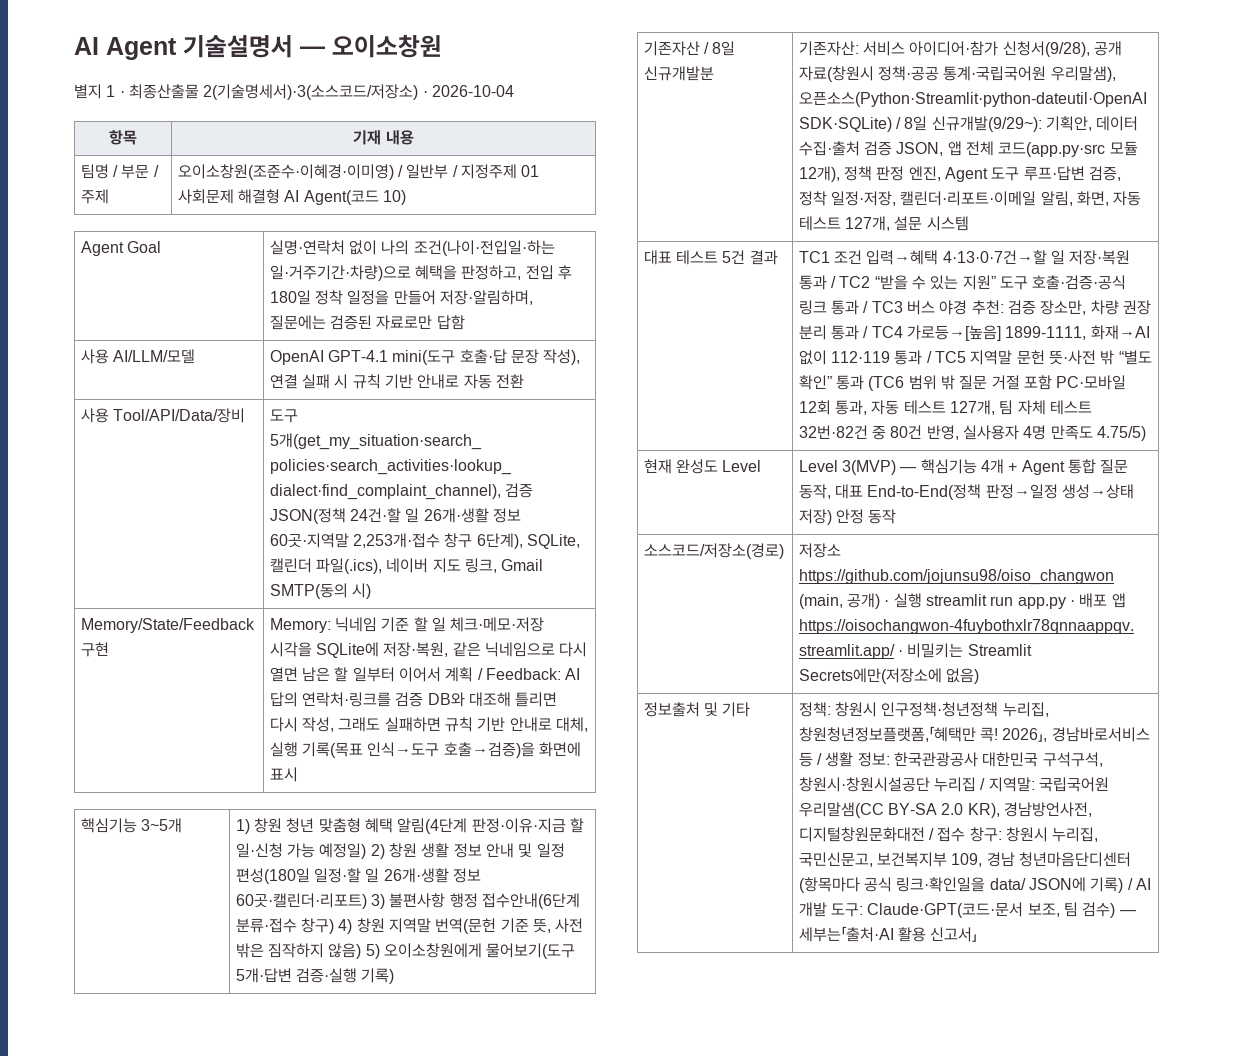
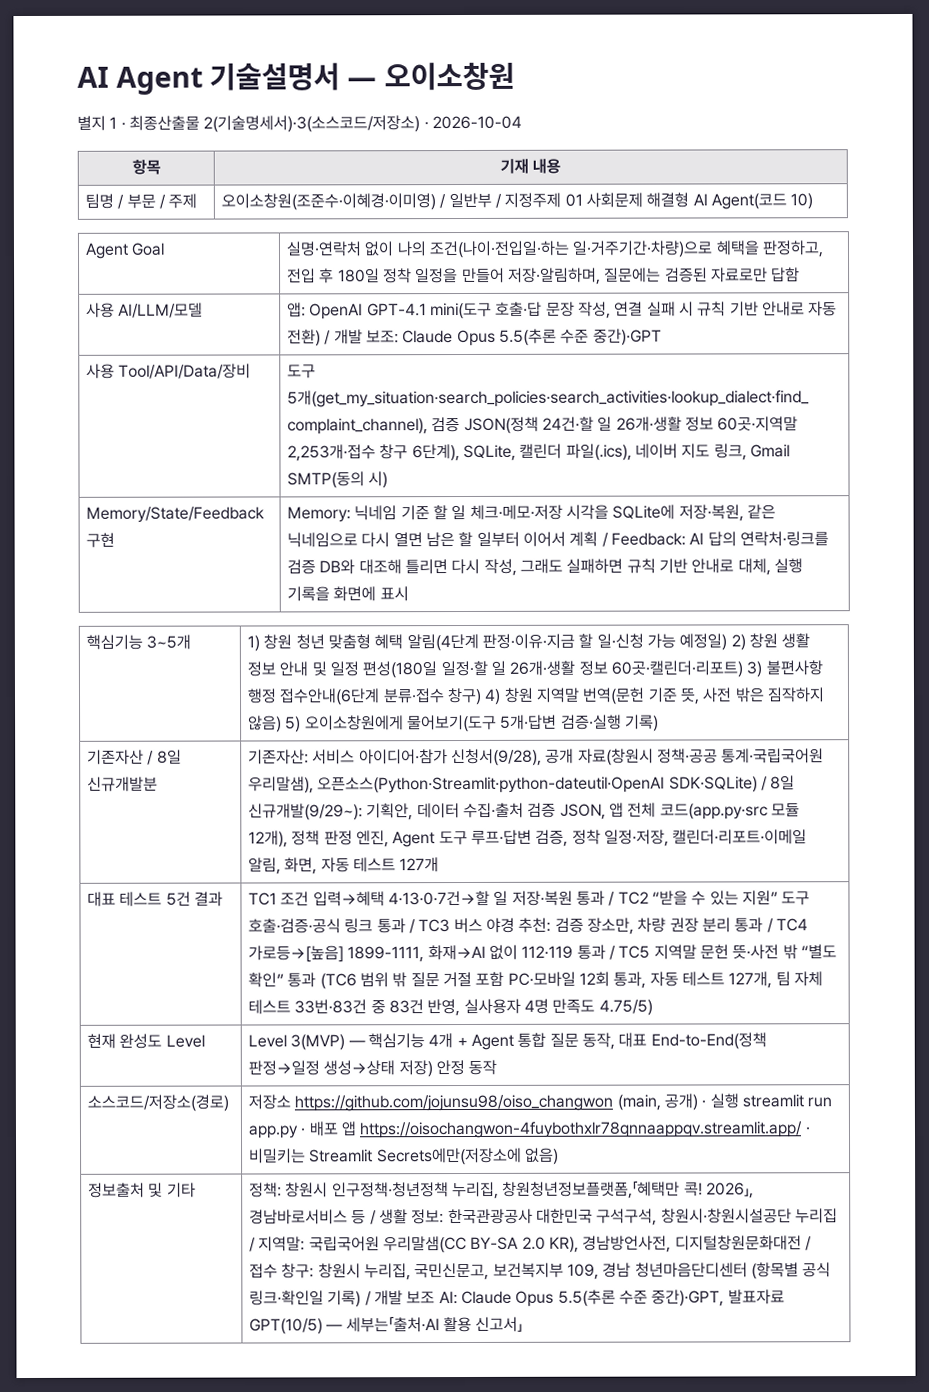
- 사용 AI/LLM/모델 | OpenAI GPT-4.1 mini(도구 호출·답 문장 작성), 연결 실패 시 규칙 기반 안내로 자동 전환
+ 사용 AI/LLM/모델 | 앱: OpenAI GPT-4.1 mini(도구 호출·답 문장 작성, 연결 실패 시 규칙 기반 안내로 자동 전환) / 개발 보조: Claude Opus 5.5(추론 수준 중간)·GPT
- Memory: 닉네임 기준 할 일 체크·메모·저장 시각을 SQLite에 저장·복원, 같은 닉네임으로 다시 열면 남은 할 일부터 이어서 계획 / Feedback: AI 답의 연락처·링크를 검증 DB와 대조해 틀리면 다시 작성, 그래도 실패하면 규칙 기반 안내로 대체, 실행 기록(목표 인식→도구 호출→검증)을 화면에 표시
+ Memory: 닉네임 기준 할 일 체크·메모·저장 시각을 SQLite에 저장·복원, 같은 닉네임으로 다시 열면 남은 할 일부터 이어서 계획 / Feedback: AI 답의 연락처·링크를 검증 DB와 대조해 틀리면 다시 작성, 그래도 실패하면 규칙 기반 안내로 대체, 실행 기록을 화면에 표시
- 기존자산: 서비스 아이디어·참가 신청서(9/28), 공개 자료(창원시 정책·공공 통계·국립국어원 우리말샘), 오픈소스(Python·Streamlit·python-dateutil·OpenAI SDK·SQLite) / 8일 신규개발(9/29~): 기획안, 데이터 수집·출처 검증 JSON, 앱 전체 코드(app.py·src 모듈 12개), 정책 판정 엔진, Agent 도구 루프·답변 검증, 정착 일정·저장, 캘린더·리포트·이메일 알림, 화면, 자동 테스트 127개, 설문 시스템
+ 기존자산: 서비스 아이디어·참가 신청서(9/28), 공개 자료(창원시 정책·공공 통계·국립국어원 우리말샘), 오픈소스(Python·Streamlit·python-dateutil·OpenAI SDK·SQLite) / 8일 신규개발(9/29~): 기획안, 데이터 수집·출처 검증 JSON, 앱 전체 코드(app.py·src 모듈 12개), 정책 판정 엔진, Agent 도구 루프·답변 검증, 정착 일정·저장, 캘린더·리포트·이메일 알림, 화면, 자동 테스트 127개
- 검증 장소만, 차량 권장 분리 통과 / TC4 가로등→[높음] 1899-1111, 화재→AI 없이 112·119 통과 / TC5 지역말 문헌 뜻·사전 밖 “별도 확인” 통과 (TC6 범위 밖 질문 거절 포함 PC·모바일 12회 통과, 자동 테스트 127개, 팀 자체 테스트 32번·82건 중 80건 반영, 실사용자 4명 만족도 4.75/5)
+ 검증 장소만, 차량 권장 분리 통과 / TC4 가로등→[높음] 1899-1111, 화재→AI 없이 112·119 통과 / TC5 지역말 문헌 뜻·사전 밖 “별도 확인” 통과 (TC6 범위 밖 질문 거절 포함 PC·모바일 12회 통과, 자동 테스트 127개, 팀 자체 테스트 33번·83건 중 83건 반영, 실사용자 4명 만족도 4.75/5)
- 2026」, 경남바로서비스 등 / 생활 정보: 한국관광공사 대한민국 구석구석, 창원시·창원시설공단 누리집 / 지역말: 국립국어원 우리말샘(CC BY-SA 2.0 KR), 경남방언사전, 디지털창원문화대전 / 접수 창구: 창원시 누리집, 국민신문고, 보건복지부 109, 경남 청년마음단디센터 (항목마다 공식 링크·확인일을 data/ JSON에 기록) / AI 개발 도구: Claude·GPT(코드·문서 보조, 팀 검수) — 세부는「출처·AI 활용 신고서」
+ 2026」, 경남바로서비스 등 / 생활 정보: 한국관광공사 대한민국 구석구석, 창원시·창원시설공단 누리집 / 지역말: 국립국어원 우리말샘(CC BY-SA 2.0 KR), 경남방언사전, 디지털창원문화대전 / 접수 창구: 창원시 누리집, 국민신문고, 보건복지부 109, 경남 청년마음단디센터 (항목별 공식 링크·확인일 기록) / 개발 보조 AI: Claude Opus 5.5(추론 수준 중간)·GPT, 발표자료 GPT(10/5) — 세부는「출처·AI 활용 신고서」

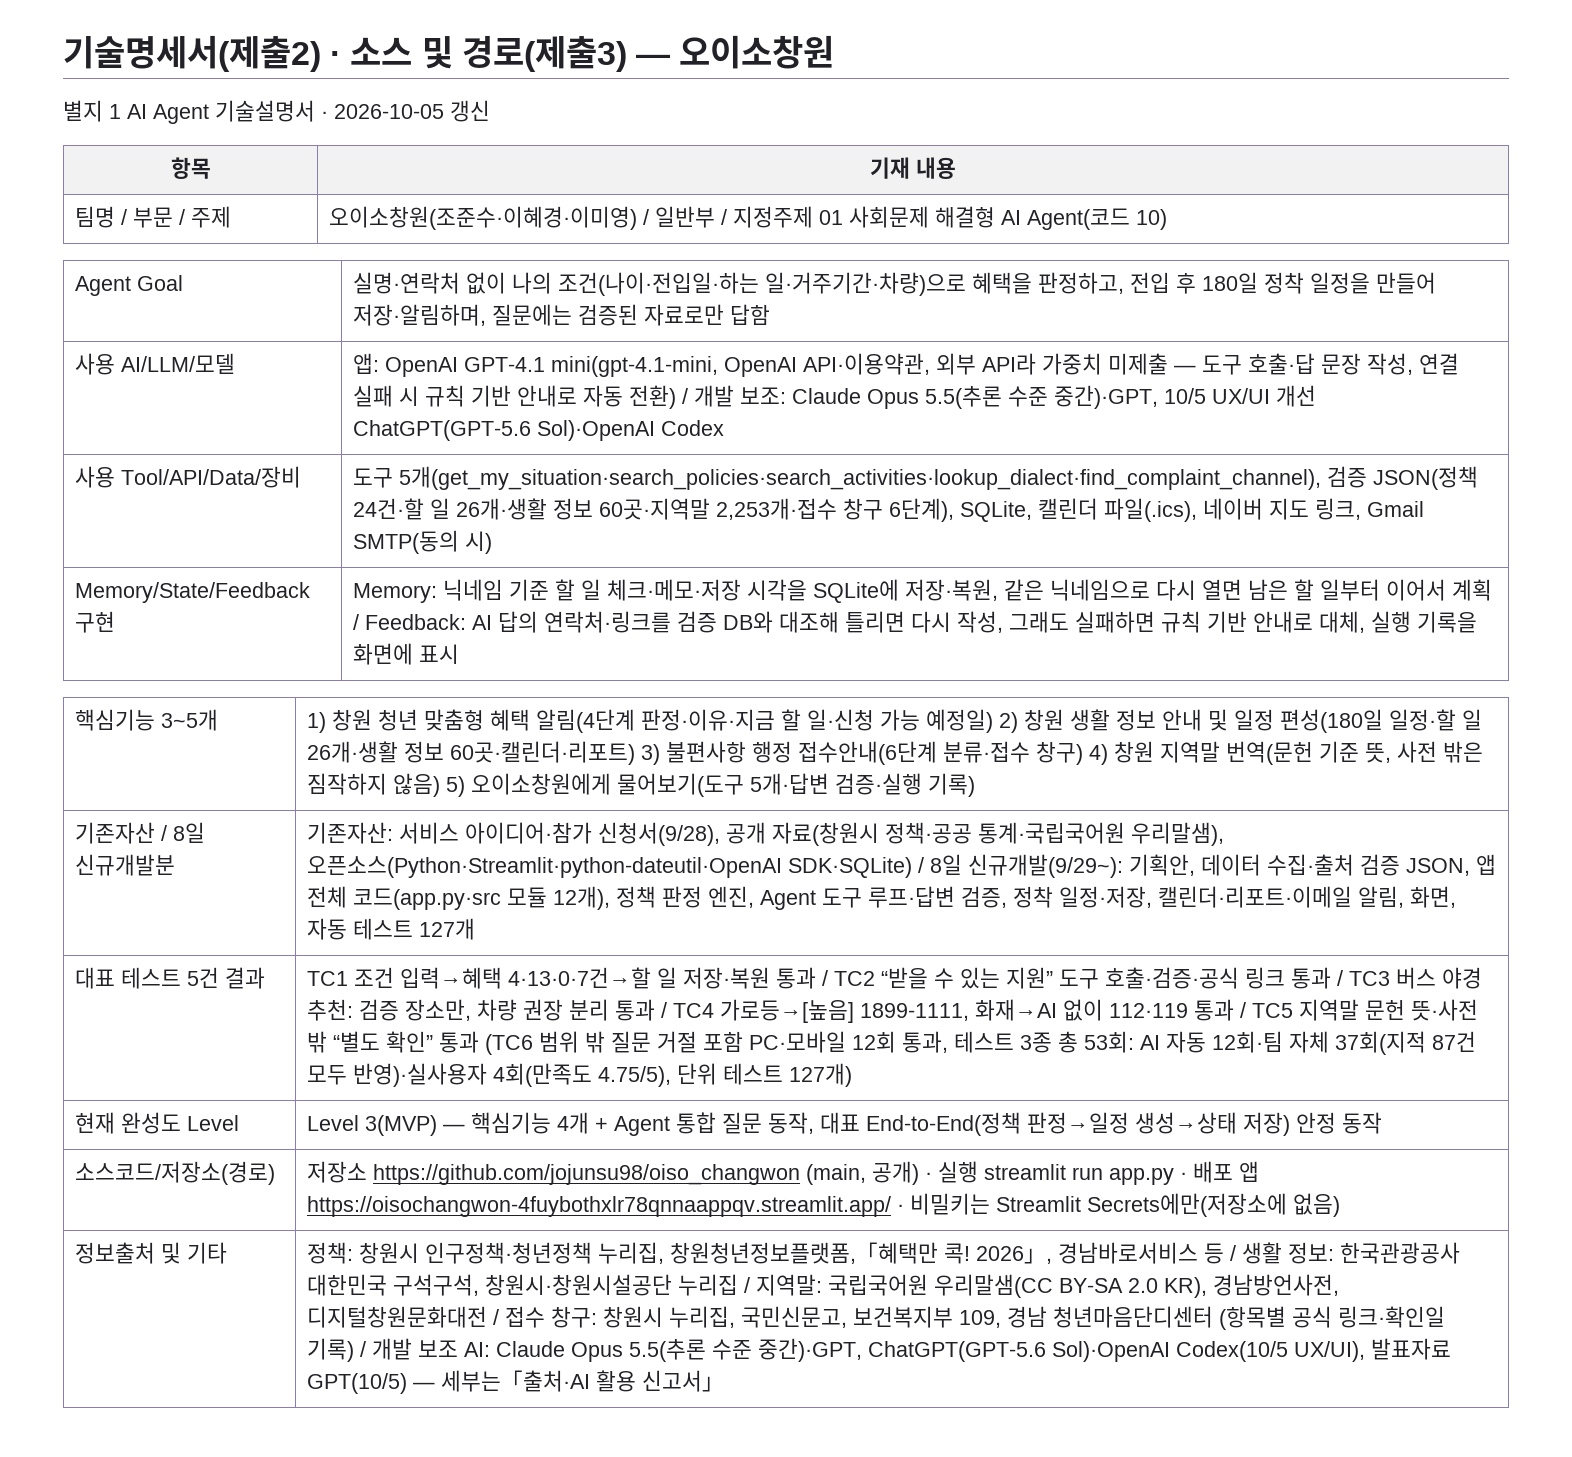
- AI Agent 기술설명서 — 오이소창원
+ 기술명세서(제출2) · 소스 및 경로(제출3) — 오이소창원
- 별지 1 · 최종산출물 2(기술명세서)·3(소스코드/저장소) · 2026-10-04
+ 별지 1 AI Agent 기술설명서 · 2026-10-05 갱신
- 사용 AI/LLM/모델 | 앱: OpenAI GPT-4.1 mini(도구 호출·답 문장 작성, 연결 실패 시 규칙 기반 안내로 자동 전환) / 개발 보조: Claude Opus 5.5(추론 수준 중간)·GPT
+ 사용 AI/LLM/모델 | 앱: OpenAI GPT-4.1 mini(gpt-4.1-mini, OpenAI API·이용약관, 외부 API라 가중치 미제출 — 도구 호출·답 문장 작성, 연결 실패 시 규칙 기반 안내로 자동 전환) / 개발 보조: Claude Opus 5.5(추론 수준 중간)·GPT, 10/5 UX/UI 개선 ChatGPT(GPT-5.6 Sol)·OpenAI Codex
- TC1 조건 입력→혜택 4·13·0·7건→할 일 저장·복원 통과 / TC2 “받을 수 있는 지원” 도구 호출·검증·공식 링크 통과 / TC3 버스 야경 추천: 검증 장소만, 차량 권장 분리 통과 / TC4 가로등→[높음] 1899-1111, 화재→AI 없이 112·119 통과 / TC5 지역말 문헌 뜻·사전 밖 “별도 확인” 통과 (TC6 범위 밖 질문 거절 포함 PC·모바일 12회 통과, 자동 테스트 127개, 팀 자체 테스트 33번·83건 중 83건 반영, 실사용자 4명 만족도 4.75/5)
+ TC1 조건 입력→혜택 4·13·0·7건→할 일 저장·복원 통과 / TC2 “받을 수 있는 지원” 도구 호출·검증·공식 링크 통과 / TC3 버스 야경 추천: 검증 장소만, 차량 권장 분리 통과 / TC4 가로등→[높음] 1899-1111, 화재→AI 없이 112·119 통과 / TC5 지역말 문헌 뜻·사전 밖 “별도 확인” 통과 (TC6 범위 밖 질문 거절 포함 PC·모바일 12회 통과, 테스트 3종 총 53회: AI 자동 12회·팀 자체 37회(지적 87건 모두 반영)·실사용자 4회(만족도 4.75/5), 단위 테스트 127개)
- 2026」, 경남바로서비스 등 / 생활 정보: 한국관광공사 대한민국 구석구석, 창원시·창원시설공단 누리집 / 지역말: 국립국어원 우리말샘(CC BY-SA 2.0 KR), 경남방언사전, 디지털창원문화대전 / 접수 창구: 창원시 누리집, 국민신문고, 보건복지부 109, 경남 청년마음단디센터 (항목별 공식 링크·확인일 기록) / 개발 보조 AI: Claude Opus 5.5(추론 수준 중간)·GPT, 발표자료 GPT(10/5) — 세부는「출처·AI 활용 신고서」
+ 2026」, 경남바로서비스 등 / 생활 정보: 한국관광공사 대한민국 구석구석, 창원시·창원시설공단 누리집 / 지역말: 국립국어원 우리말샘(CC BY-SA 2.0 KR), 경남방언사전, 디지털창원문화대전 / 접수 창구: 창원시 누리집, 국민신문고, 보건복지부 109, 경남 청년마음단디센터 (항목별 공식 링크·확인일 기록) / 개발 보조 AI: Claude Opus 5.5(추론 수준 중간)·GPT, ChatGPT(GPT-5.6 Sol)·OpenAI Codex(10/5 UX/UI), 발표자료 GPT(10/5) — 세부는「출처·AI 활용 신고서」

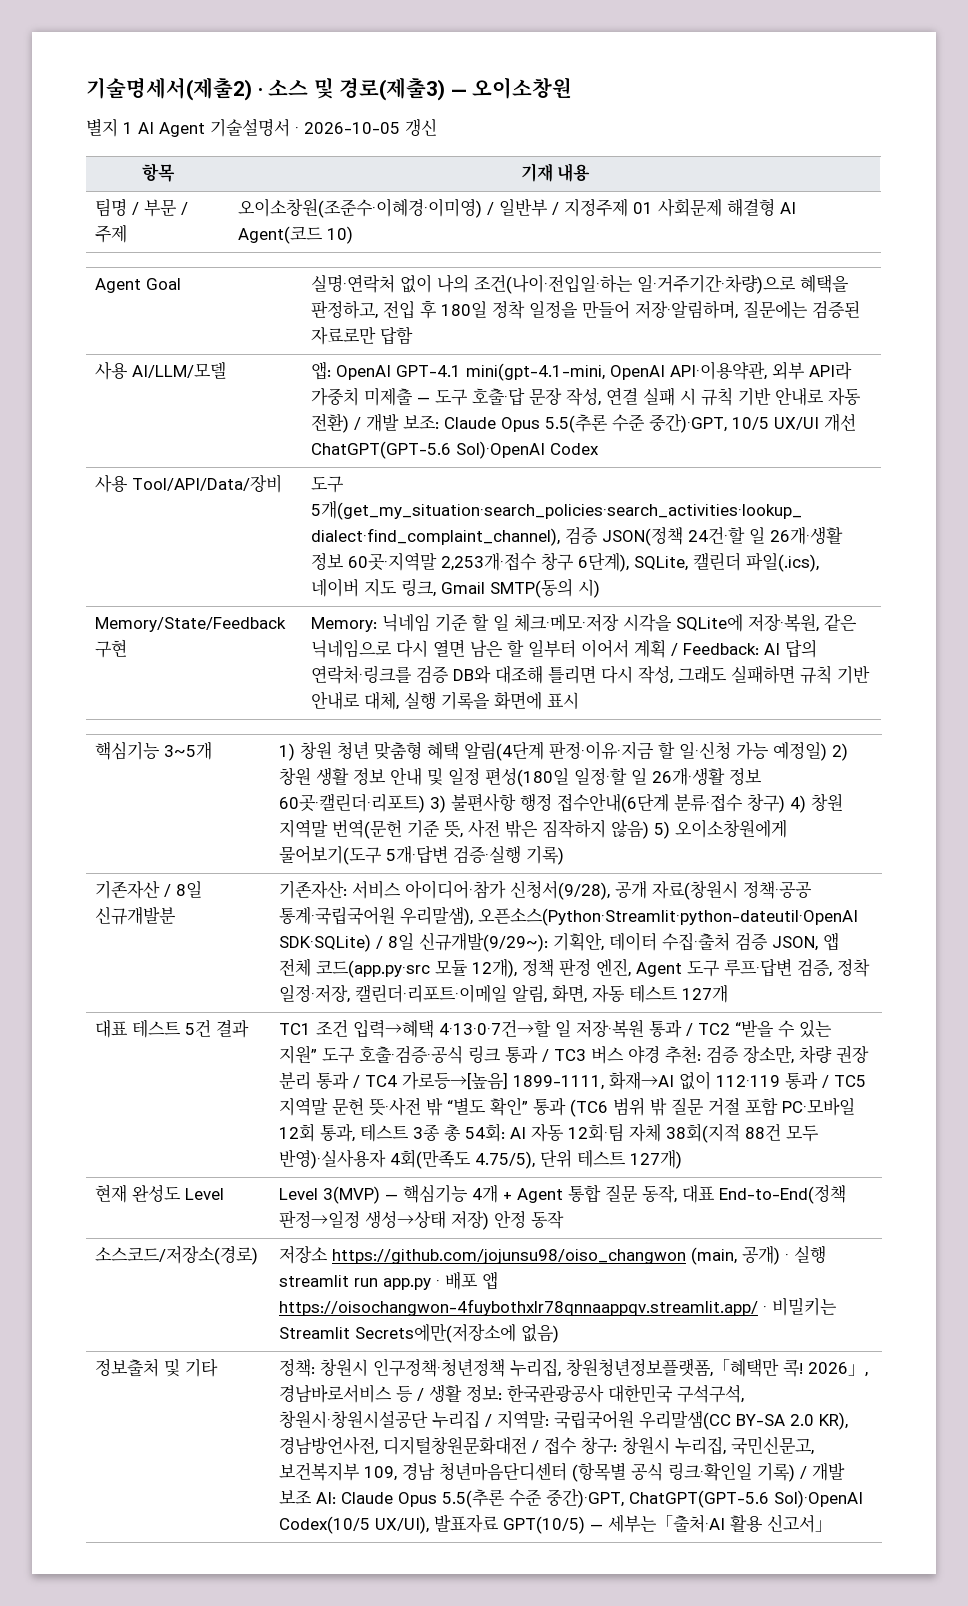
- 검증 장소만, 차량 권장 분리 통과 / TC4 가로등→[높음] 1899-1111, 화재→AI 없이 112·119 통과 / TC5 지역말 문헌 뜻·사전 밖 “별도 확인” 통과 (TC6 범위 밖 질문 거절 포함 PC·모바일 12회 통과, 테스트 3종 총 53회:
+ 검증 장소만, 차량 권장 분리 통과 / TC4 가로등→[높음] 1899-1111, 화재→AI 없이 112·119 통과 / TC5 지역말 문헌 뜻·사전 밖 “별도 확인” 통과 (TC6 범위 밖 질문 거절 포함 PC·모바일 12회 통과, 테스트 3종 총 54회:
- AI 자동 12회·팀 자체 37회(지적 87건 모두 반영)·실사용자 4회(만족도 4.75/5), 단위 테스트 127개)
+ AI 자동 12회·팀 자체 38회(지적 88건 모두 반영)·실사용자 4회(만족도 4.75/5), 단위 테스트 127개)

